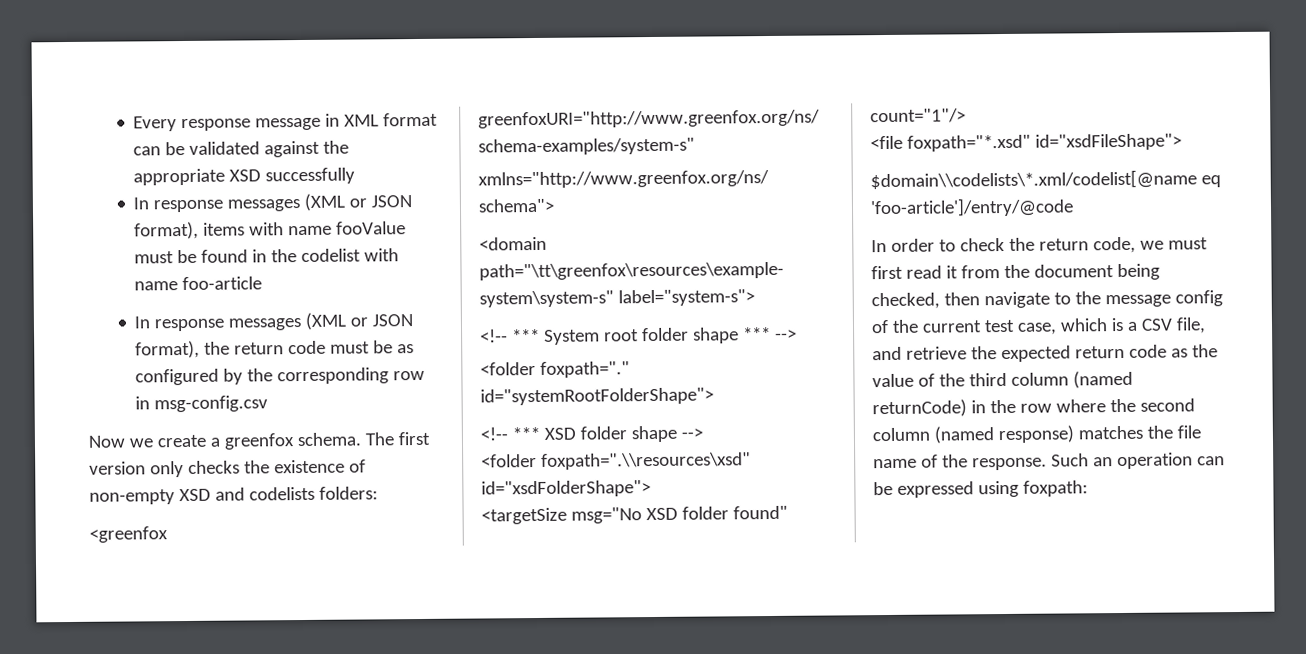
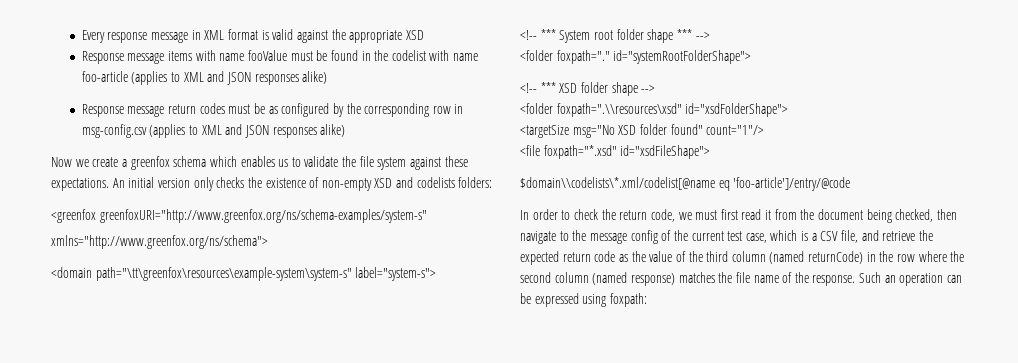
- Every response message in XML format can be validated against the appropriate XSD successfully
- In response messages (XML or JSON format), items with name fooValue must be found in the codelist with name foo-article
- In response messages (XML or JSON format), the return code must be as configured by the corresponding row in msg-config.csv
+ Every response message in XML format is valid against the appropriate XSD
+ Response message items with name fooValue must be found in the codelist with name foo-article (applies to XML and JSON responses alike)
+ Response message return codes must be as configured by the corresponding row in msg-config.csv (applies to XML and JSON responses alike)
- Now we create a greenfox schema. The first version only checks the existence of non-empty XSD and codelists folders:
+ Now we create a greenfox schema which enables us to validate the file system against these expectations. An initial version only checks the existence of non-empty XSD and codelists folders:

